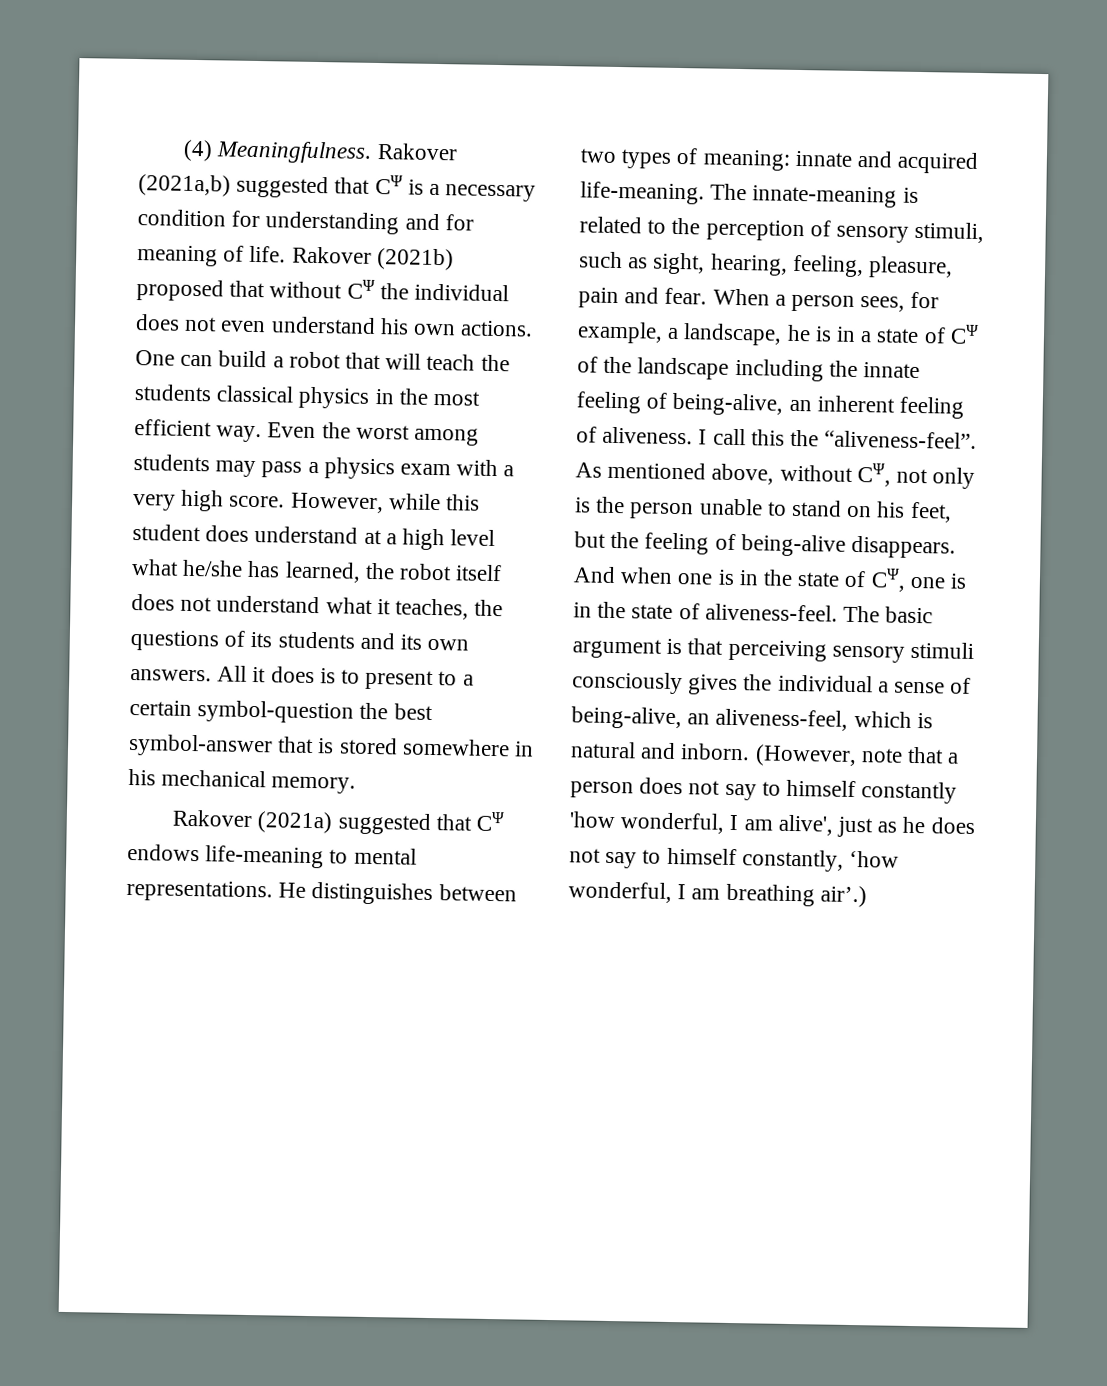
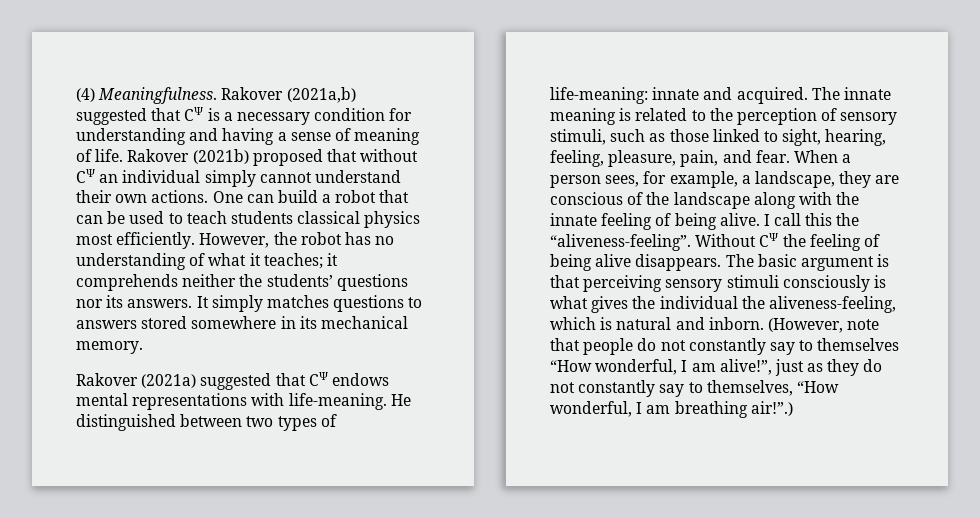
- Rakover (2021a,b) suggested that CΨ is a necessary condition for understanding and for meaning of life.
+ Rakover (2021a,b) suggested that CΨ is a necessary condition for understanding and having a sense of meaning of life.
- Rakover (2021b) proposed that without CΨ the individual does not even understand his own actions.
+ Rakover (2021b) proposed that without CΨ an individual simply cannot understand their own actions.
- One can build a robot that will teach the students classical physics in the most efficient way. Even the worst among students may pass a physics exam with a very high score. However, while this student does understand at a high level what he/she has learned, the robot itself does not understand what it teaches, the questions of its students and its own answers. All it does is to present to a certain symbol-question the best symbol-answer that is stored somewhere in his mechanical memory.
+ One can build a robot that can be used to teach students classical physics most efficiently. However, the robot has no understanding of what it teaches; it comprehends neither the students’ questions nor its answers. It simply matches questions to answers stored somewhere in its mechanical memory.
- Rakover (2021a) suggested that CΨ endows life-meaning to mental representations. He distinguishes between two types of meaning: innate and acquired life-meaning. The innate-meaning is related to the perception of sensory stimuli, such as sight, hearing, feeling, pleasure, pain and fear.
+ Rakover (2021a) suggested that CΨ endows mental representations with life-meaning. He distinguished between two types of life-meaning: innate and acquired. The innate meaning is related to the perception of sensory stimuli, such as those linked to sight, hearing, feeling, pleasure, pain, and fear.
- When a person sees, for example, a landscape, he is in a state of CΨ of the landscape including the innate feeling of being-alive, an inherent feeling of aliveness. I call this the “aliveness-feel”. As mentioned above, without CΨ, not only is the person unable to stand on his feet, but the feeling of being-alive disappears. And when one is in the state of CΨ, one is in the state of aliveness-feel.
+ When a person sees, for example, a landscape, they are conscious of the landscape along with the innate feeling of being alive. I call this the “aliveness-feeling”. Without CΨ the feeling of being alive disappears.
- The basic argument is that perceiving sensory stimuli consciously gives the individual a sense of being-alive, an aliveness-feel, which is natural and inborn.
+ The basic argument is that perceiving sensory stimuli consciously is what gives the individual the aliveness-feeling, which is natural and inborn.
- (However, note that a person does not say to himself constantly 'how wonderful, I am alive', just as he does not say to himself constantly, ‘how wonderful, I am breathing air’.)
+ (However, note that people do not constantly say to themselves “How wonderful, I am alive!”, just as they do not constantly say to themselves, “How wonderful, I am breathing air!”.)

